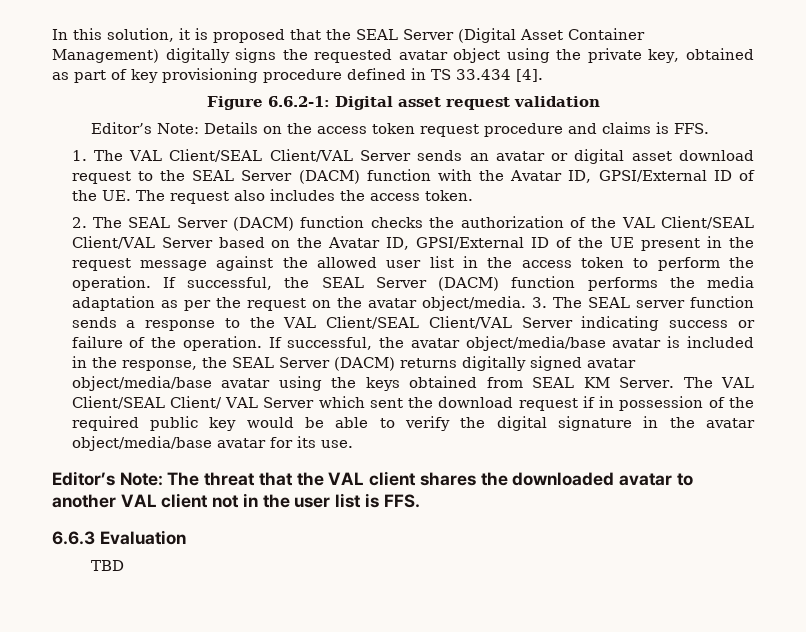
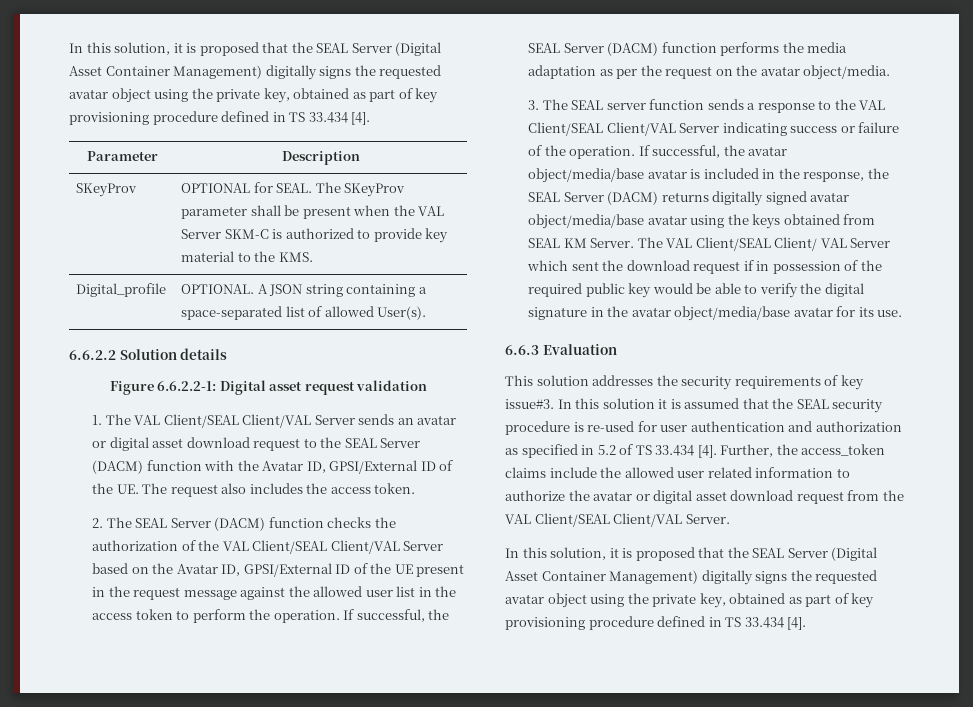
+ Parameter | Description
+ SKeyProv | OPTIONAL for SEAL. The SKeyProv parameter shall be present when the VAL Server SKM-C is authorized to provide key material to the KMS.
+ Digital_profile | OPTIONAL. A JSON string containing a space-separated list of allowed User(s).
+ 6.6.2.2 Solution details
- Figure 6.6.2-1: Digital asset request validation
+ Figure 6.6.2.2-1: Digital asset request validation
- Editor’s Note: Details on the access token request procedure and claims is FFS.
- If successful, the SEAL Server (DACM) function performs the media adaptation as per the request on the avatar object/media. 3. The SEAL server function sends a response to the VAL Client/SEAL Client/VAL Server indicating success or failure of the operation.
+ If successful, the SEAL Server (DACM) function performs the media adaptation as per the request on the avatar object/media.
+ 3. The SEAL server function sends a response to the VAL Client/SEAL Client/VAL Server indicating success or failure of the operation.
- Editor’s Note: The threat that the VAL client shares the downloaded avatar to another VAL client not in the user list is FFS.
  6.6.3 Evaluation
- TBD
+ This solution addresses the security requirements of key issue#3. In this solution it is assumed that the SEAL security procedure is re-used for user authentication and authorization as specified in 5.2 of TS 33.434 [4]. Further, the access_token claims include the allowed user related information to authorize the avatar or digital asset download request from the VAL Client/SEAL Client/VAL Server.
+ In this solution, it is proposed that the SEAL Server (Digital Asset Container Management) digitally signs the requested avatar object using the private key, obtained as part of key provisioning procedure defined in TS 33.434 [4].

